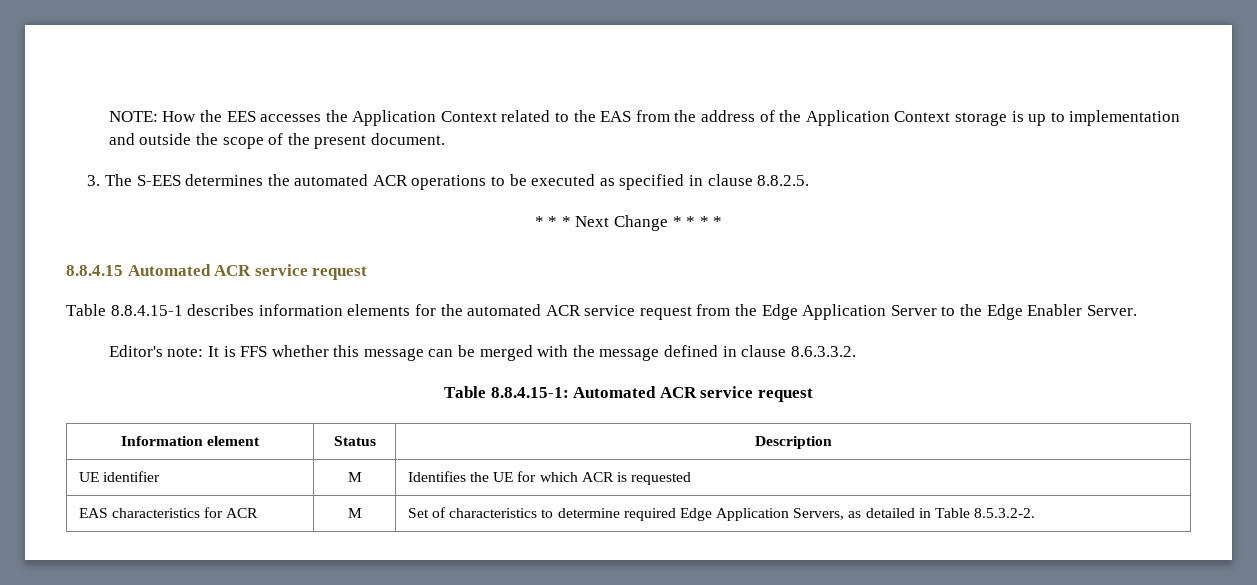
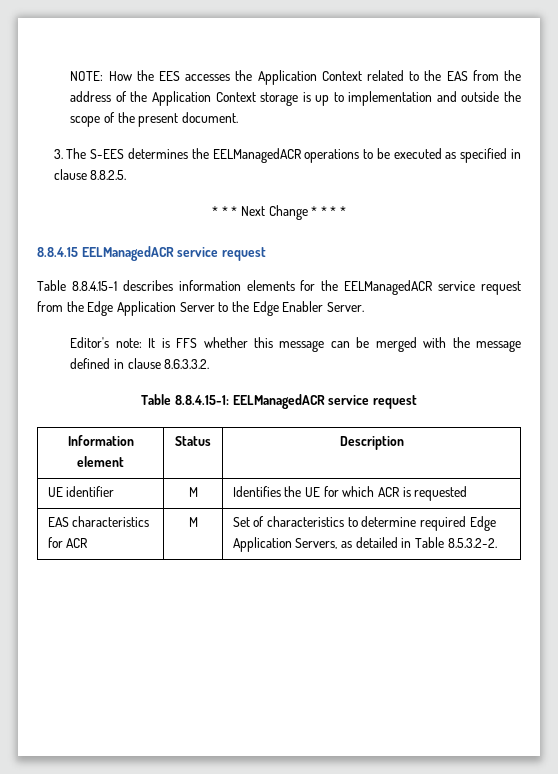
- 3. The S-EES determines the automated ACR operations to be executed as specified in clause 8.8.2.5.
+ 3. The S-EES determines the EELManagedACR operations to be executed as specified in clause 8.8.2.5.
- 8.8.4.15 Automated ACR service request
+ 8.8.4.15 EELManagedACR service request
- Table 8.8.4.15-1 describes information elements for the automated ACR service request from the Edge Application Server to the Edge Enabler Server.
+ Table 8.8.4.15-1 describes information elements for the EELManagedACR service request from the Edge Application Server to the Edge Enabler Server.
- Table 8.8.4.15-1: Automated ACR service request
+ Table 8.8.4.15-1: EELManagedACR service request

